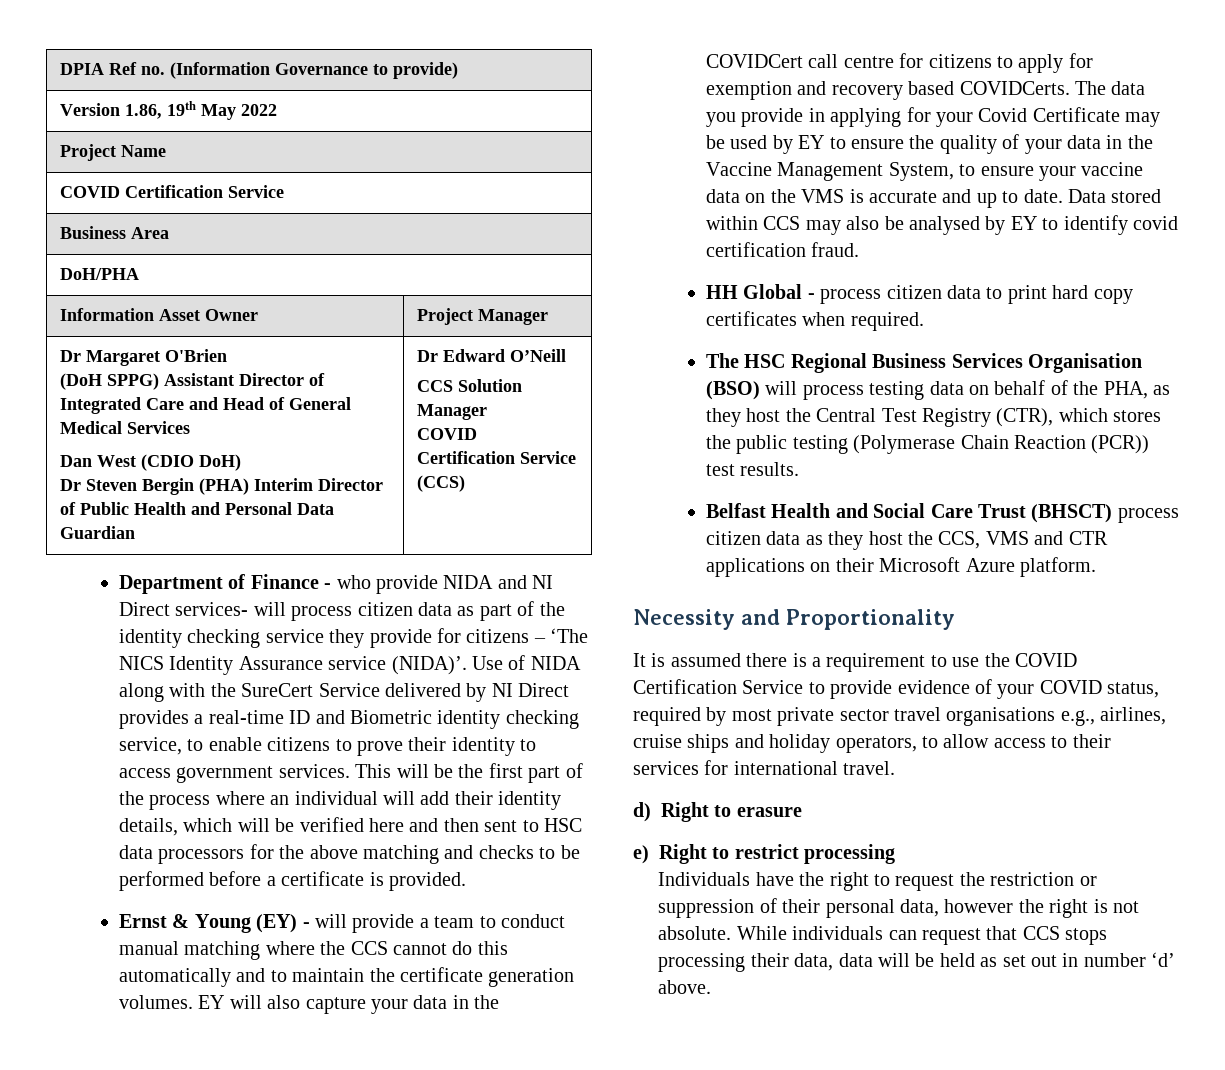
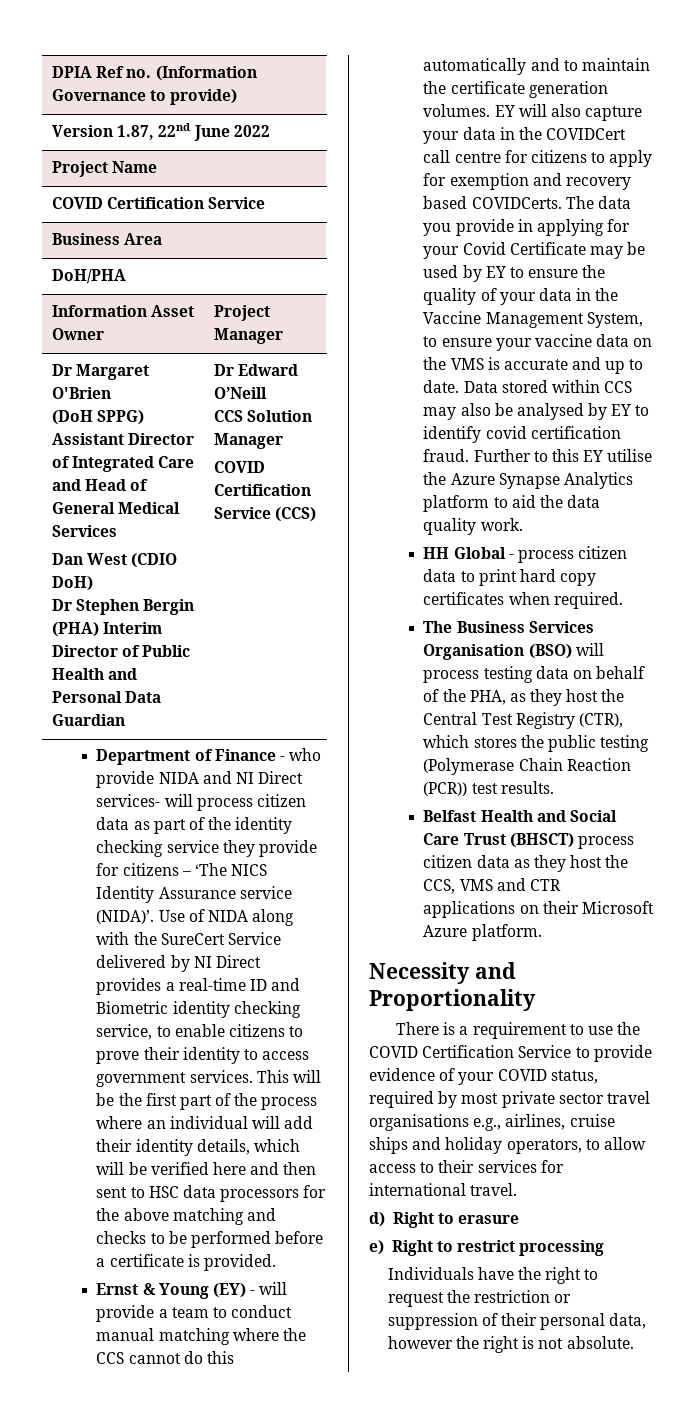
- Version 1.86, 19th May 2022
+ Version 1.87, 22nd June 2022
- Dr Steven Bergin (PHA) Interim Director of Public Health and Personal Data Guardian
+ Dr Stephen Bergin (PHA) Interim Director of Public Health and Personal Data Guardian
+ Further to this EY utilise the Azure Synapse Analytics platform to aid the data quality work.
- The HSC Regional Business Services Organisation (BSO) will process testing data on behalf of the PHA, as they host the Central Test Registry (CTR), which stores the public testing (Polymerase Chain Reaction (PCR)) test results.
+ The Business Services Organisation (BSO) will process testing data on behalf of the PHA, as they host the Central Test Registry (CTR), which stores the public testing (Polymerase Chain Reaction (PCR)) test results.
- It is assumed there is a requirement to use the COVID Certification Service to provide evidence of your COVID status, required by most private sector travel organisations e.g., airlines, cruise ships and holiday operators, to allow access to their services for international travel.
+ There is a requirement to use the COVID Certification Service to provide evidence of your COVID status, required by most private sector travel organisations e.g., airlines, cruise ships and holiday operators, to allow access to their services for international travel.
- While individuals can request that CCS stops processing their data, data will be held as set out in number ‘d’ above.

